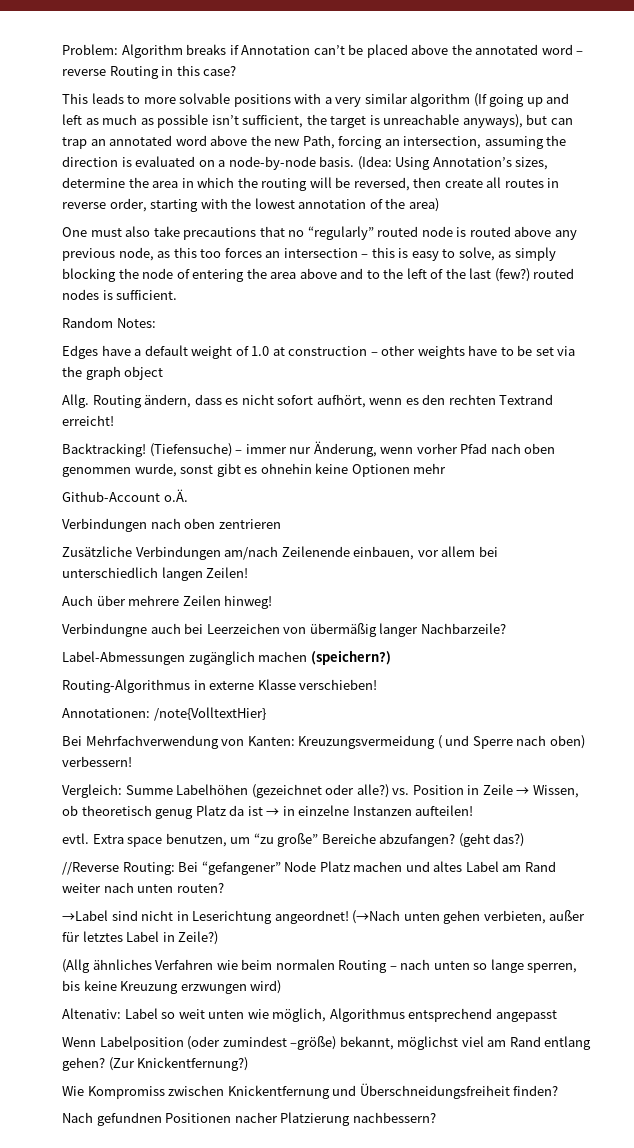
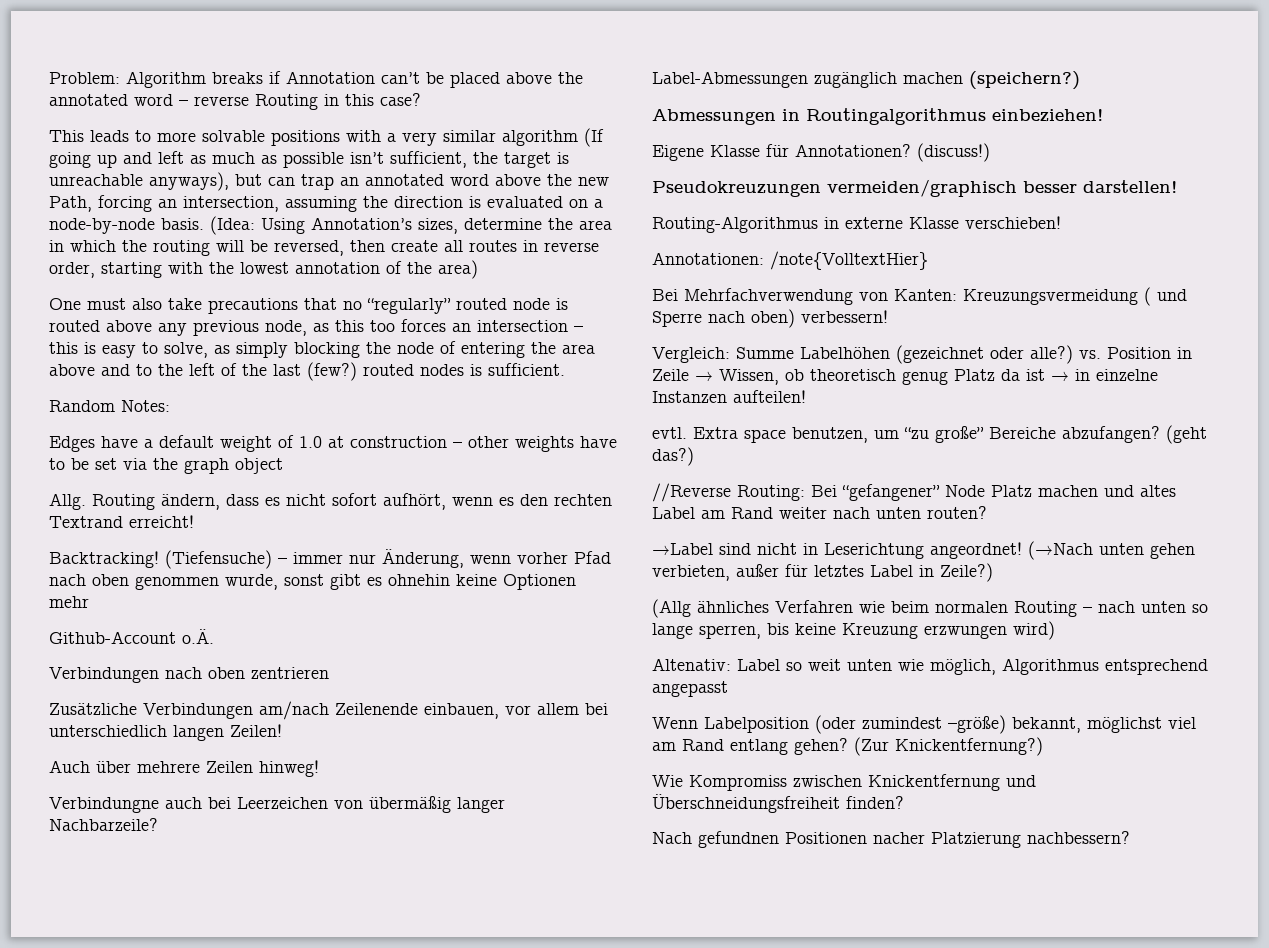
+ Abmessungen in Routingalgorithmus einbeziehen!
+ Eigene Klasse für Annotationen? (discuss!)
+ Pseudokreuzungen vermeiden/graphisch besser darstellen!

